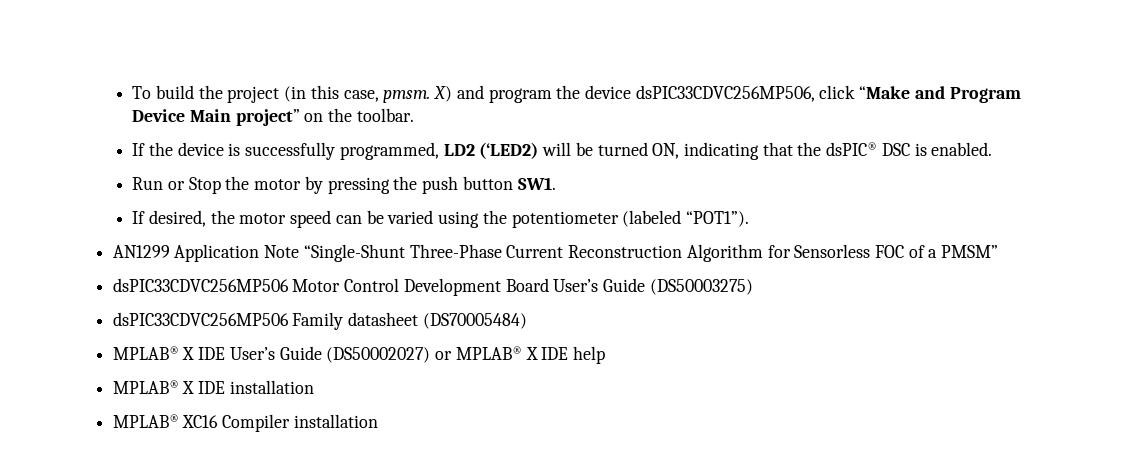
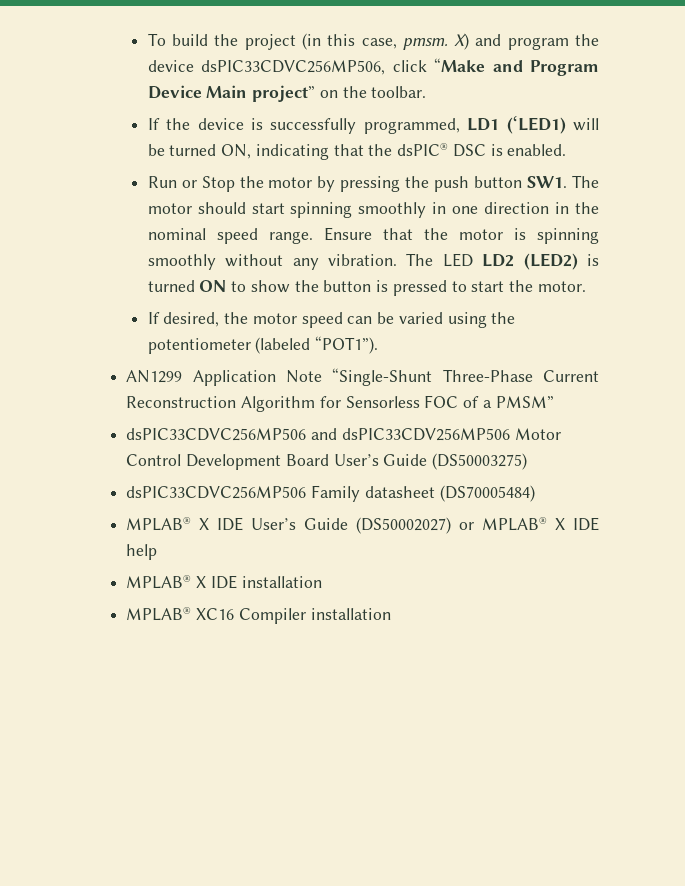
- If the device is successfully programmed, LD2 (‘LED2) will be turned ON, indicating that the dsPIC® DSC is enabled.
+ If the device is successfully programmed, LD1 (‘LED1) will be turned ON, indicating that the dsPIC® DSC is enabled.
- Run or Stop the motor by pressing the push button SW1.
+ Run or Stop the motor by pressing the push button SW1. The motor should start spinning smoothly in one direction in the nominal speed range. Ensure that the motor is spinning smoothly without any vibration. The LED LD2 (LED2) is turned ON to show the button is pressed to start the motor.
- dsPIC33CDVC256MP506 Motor Control Development Board User’s Guide (DS50003275)
+ dsPIC33CDVC256MP506 and dsPIC33CDV256MP506 Motor Control Development Board User’s Guide (DS50003275)

